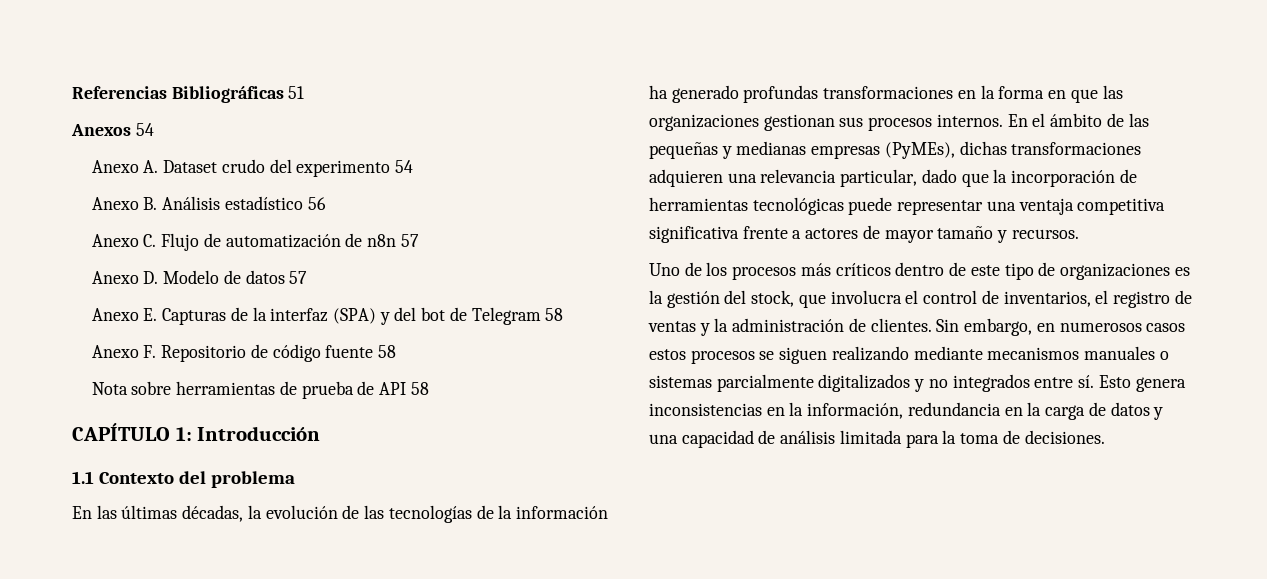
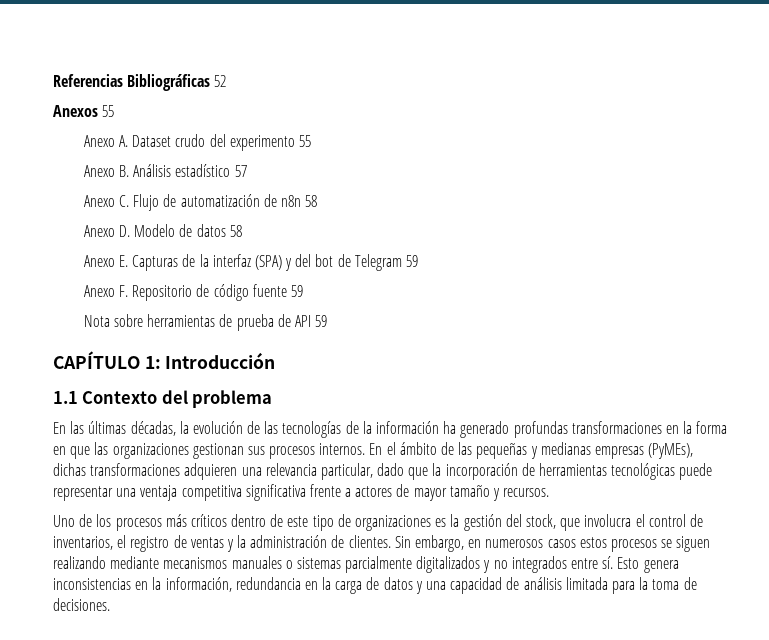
- Referencias Bibliográficas 51
+ Referencias Bibliográficas 52
- Anexos 54
+ Anexos 55
- Anexo A. Dataset crudo del experimento 54
+ Anexo A. Dataset crudo del experimento 55
- Anexo B. Análisis estadístico 56
+ Anexo B. Análisis estadístico 57
- Anexo C. Flujo de automatización de n8n 57
+ Anexo C. Flujo de automatización de n8n 58
- Anexo D. Modelo de datos 57
+ Anexo D. Modelo de datos 58
- Anexo E. Capturas de la interfaz (SPA) y del bot de Telegram 58
+ Anexo E. Capturas de la interfaz (SPA) y del bot de Telegram 59
- Anexo F. Repositorio de código fuente 58
+ Anexo F. Repositorio de código fuente 59
- Nota sobre herramientas de prueba de API 58
+ Nota sobre herramientas de prueba de API 59

